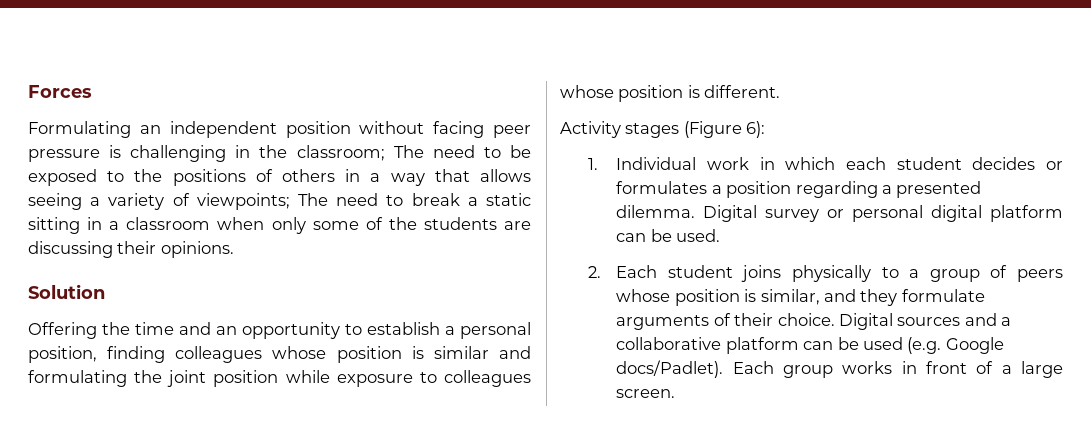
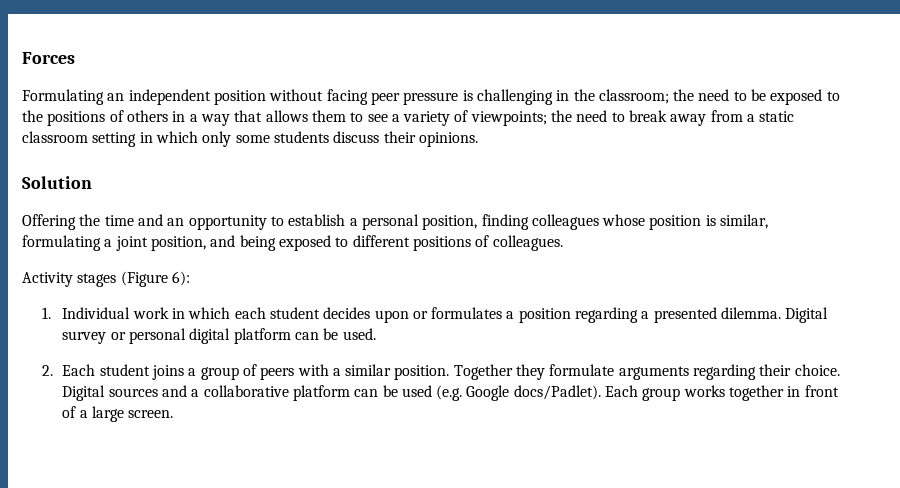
- Formulating an independent position without facing peer pressure is challenging in the classroom; The need to be exposed to the positions of others in a way that allows seeing a variety of viewpoints; The need to break a static sitting in a classroom when only some of the students are discussing their opinions.
+ Formulating an independent position without facing peer pressure is challenging in the classroom; the need to be exposed to the positions of others in a way that allows them to see a variety of viewpoints; the need to break away from a static classroom setting in which only some students discuss their opinions.
- Offering the time and an opportunity to establish a personal position, finding colleagues whose position is similar and formulating the joint position while exposure to colleagues whose position is different.
+ Offering the time and an opportunity to establish a personal position, finding colleagues whose position is similar, formulating a joint position, and being exposed to different positions of colleagues.
- 1. Individual work in which each student decides or formulates a position regarding a presented dilemma.
+ 1. Individual work in which each student decides upon or formulates a position regarding a presented dilemma.
- 2. Each student joins physically to a group of peers whose position is similar, and they formulate arguments of their choice.
+ 2. Each student joins a group of peers with a similar position. Together they formulate arguments regarding their choice.
- Each group works in front of a large screen.
+ Each group works together in front of a large screen.

